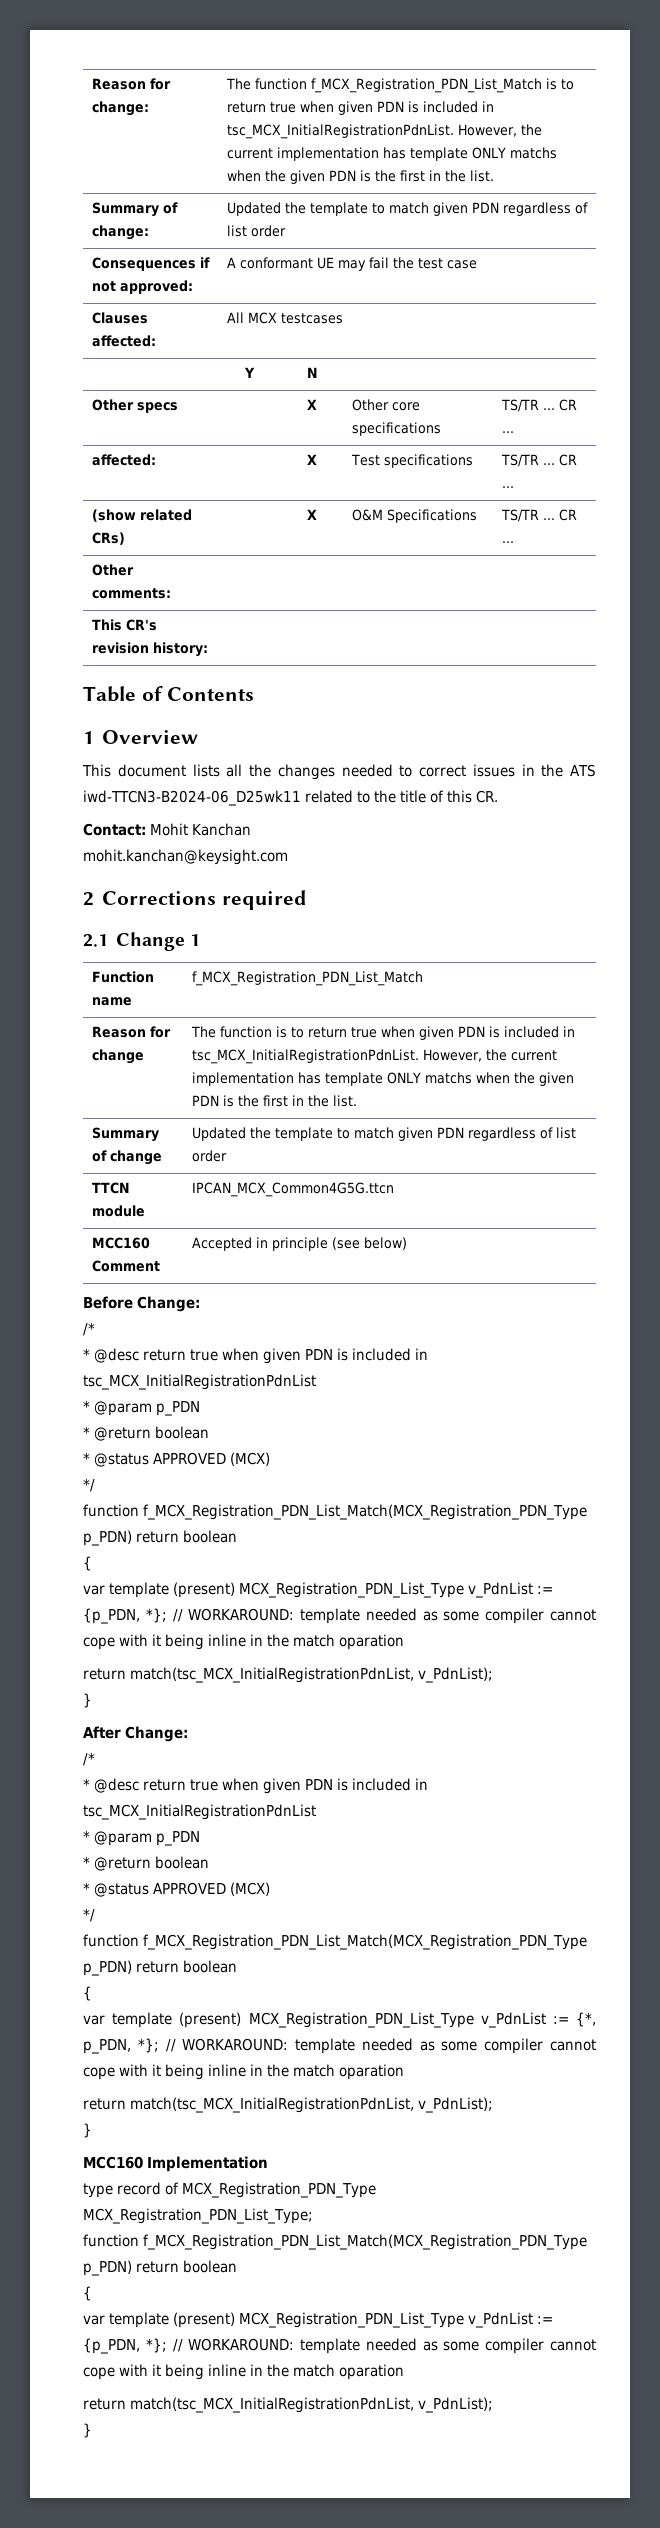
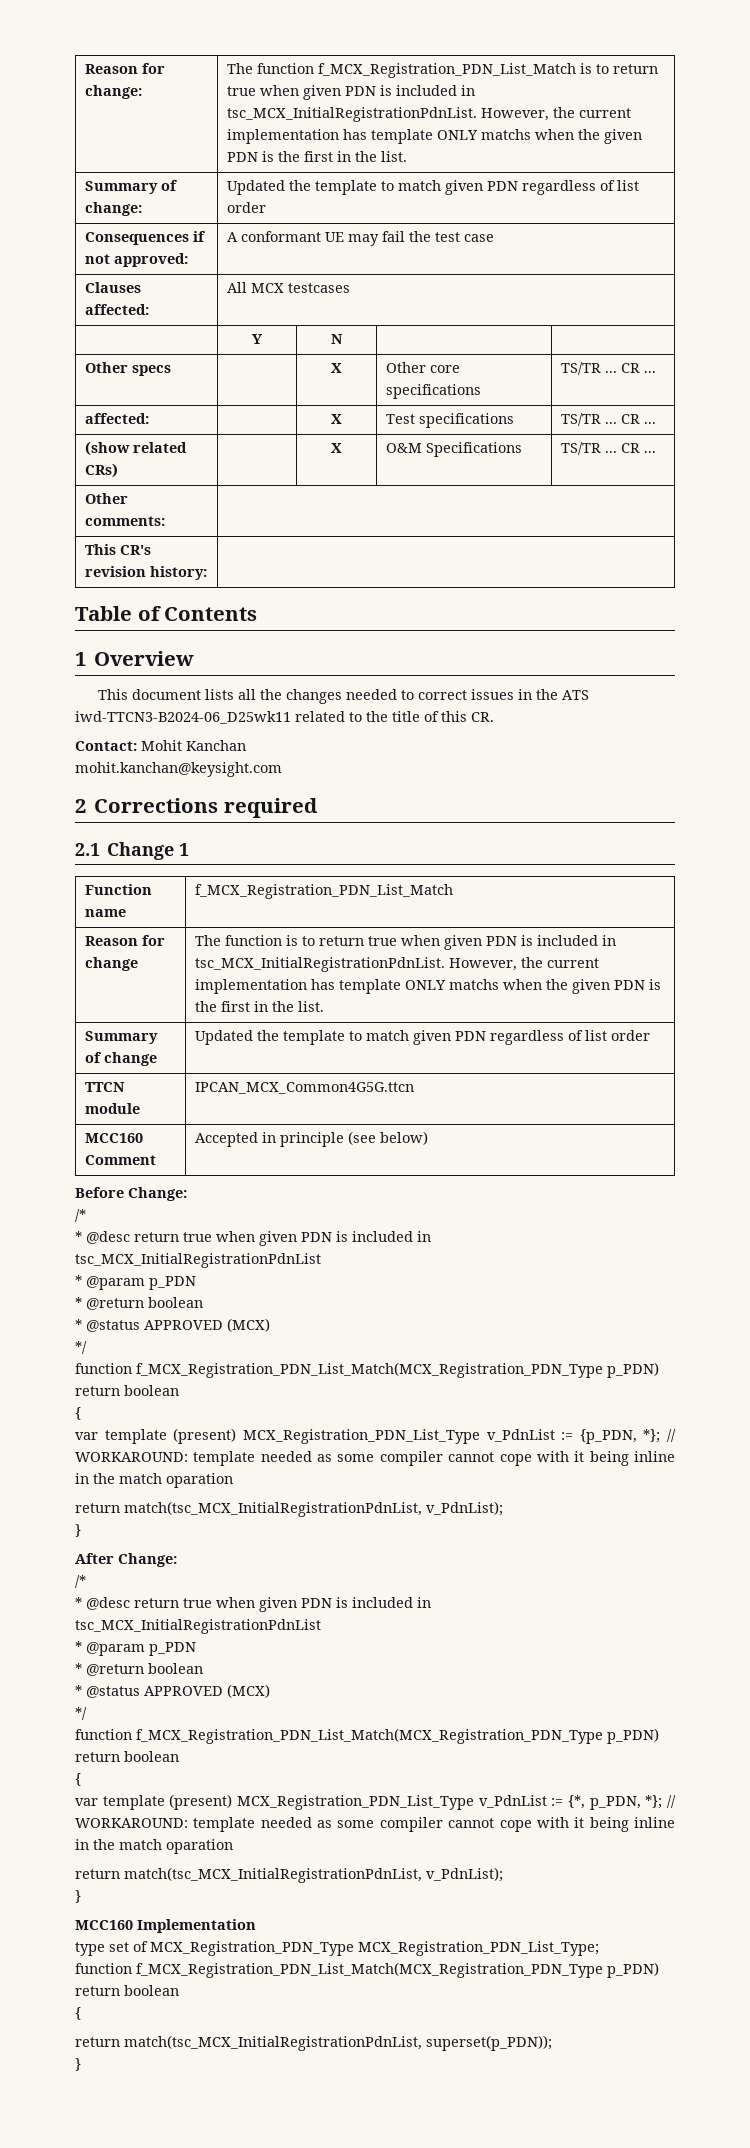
- type record of MCX_Registration_PDN_Type MCX_Registration_PDN_List_Type;
+ type set of MCX_Registration_PDN_Type MCX_Registration_PDN_List_Type;
  function f_MCX_Registration_PDN_List_Match(MCX_Registration_PDN_Type p_PDN) return boolean
  {
- var template (present) MCX_Registration_PDN_List_Type v_PdnList := {p_PDN, *}; // WORKAROUND: template needed as some compiler cannot cope with it being inline in the match oparation
- return match(tsc_MCX_InitialRegistrationPdnList, v_PdnList);
+ return match(tsc_MCX_InitialRegistrationPdnList, superset(p_PDN));

